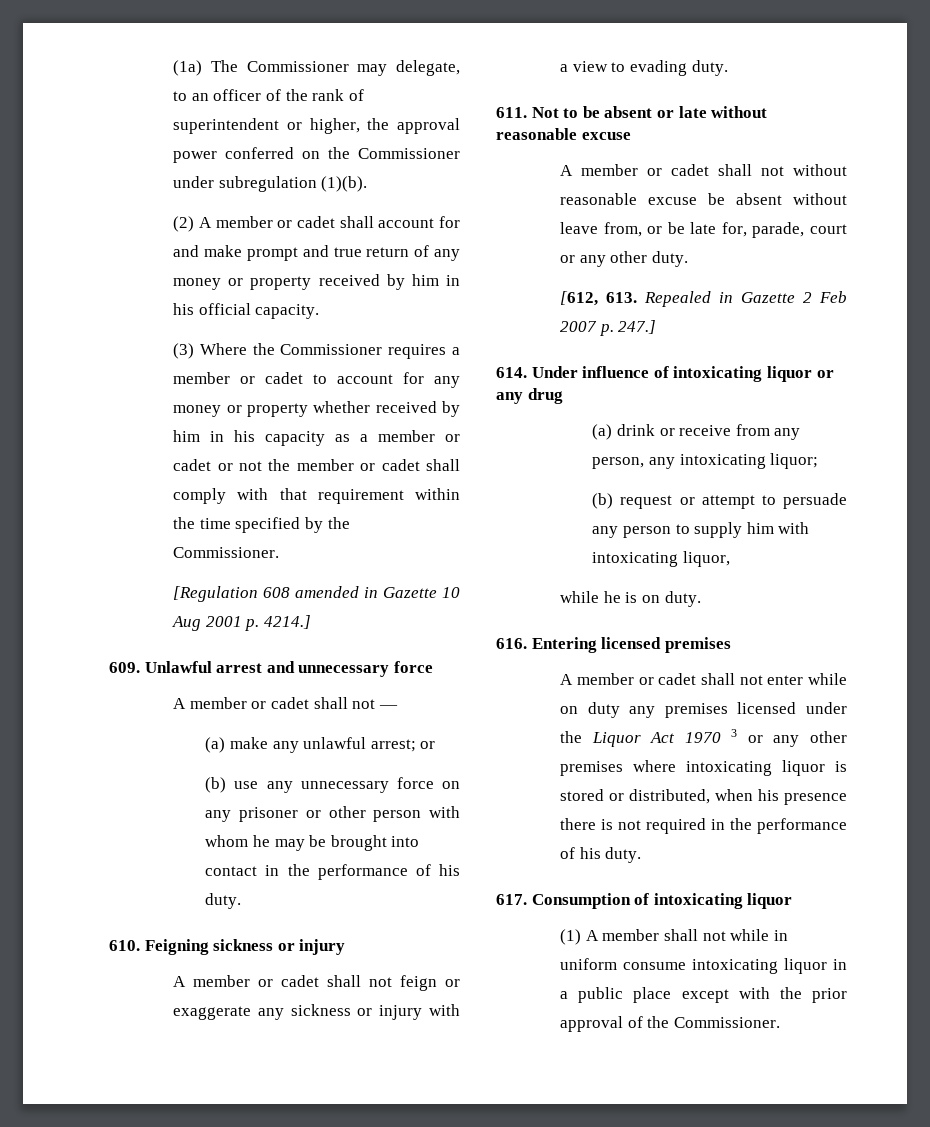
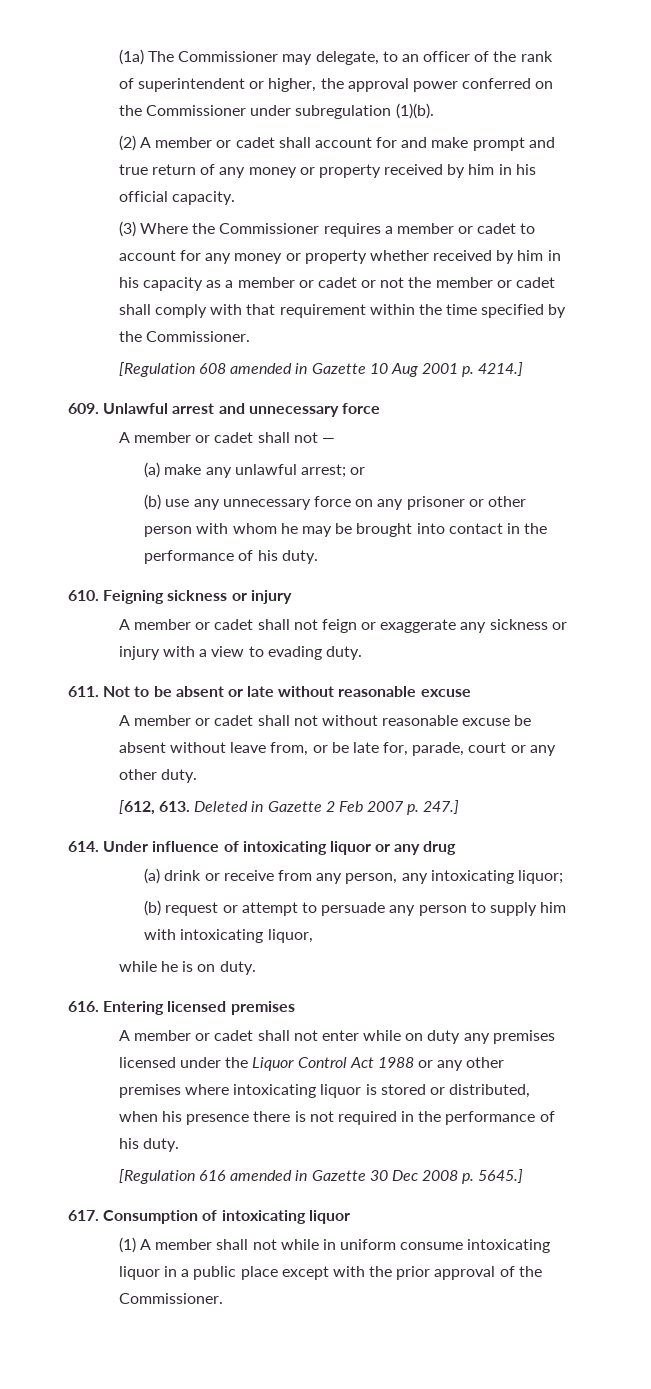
- [612, 613. Repealed in Gazette 2 Feb 2007 p. 247.]
+ [612, 613. Deleted in Gazette 2 Feb 2007 p. 247.]
- A member or cadet shall not enter while on duty any premises licensed under the Liquor Act 1970 3 or any other premises where intoxicating liquor is stored or distributed, when his presence there is not required in the performance of his duty.
+ A member or cadet shall not enter while on duty any premises licensed under the Liquor Control Act 1988 or any other premises where intoxicating liquor is stored or distributed, when his presence there is not required in the performance of his duty.
+ [Regulation 616 amended in Gazette 30 Dec 2008 p. 5645.]

